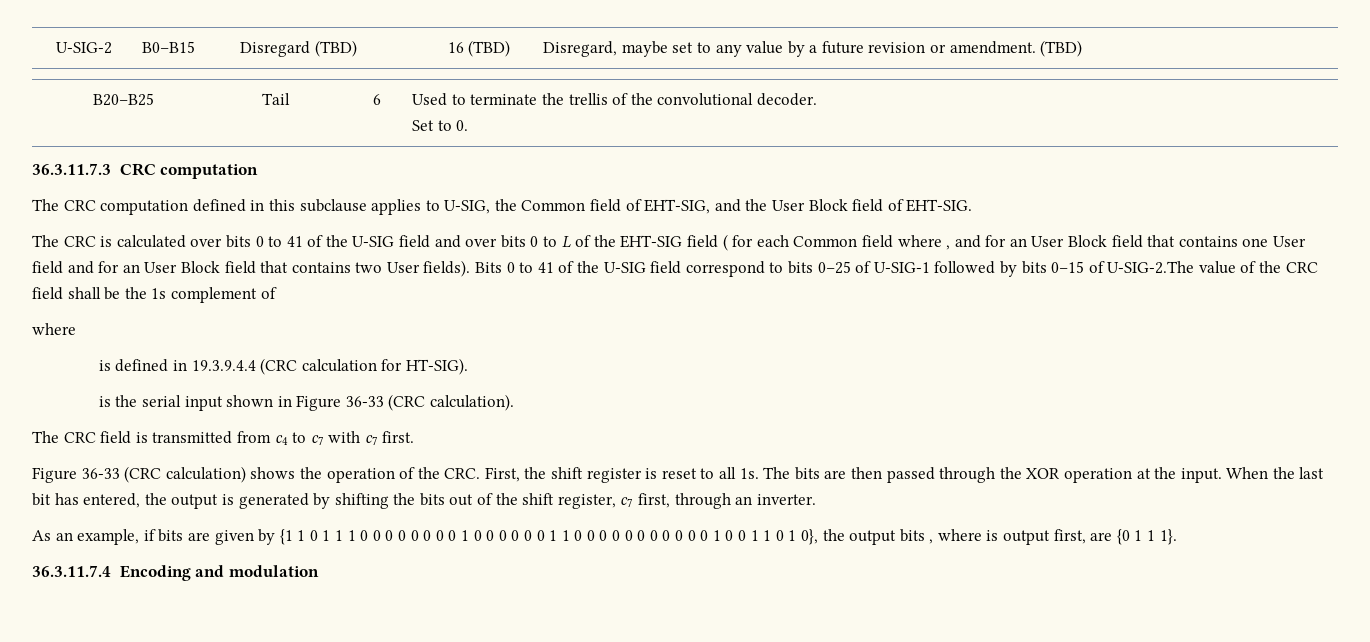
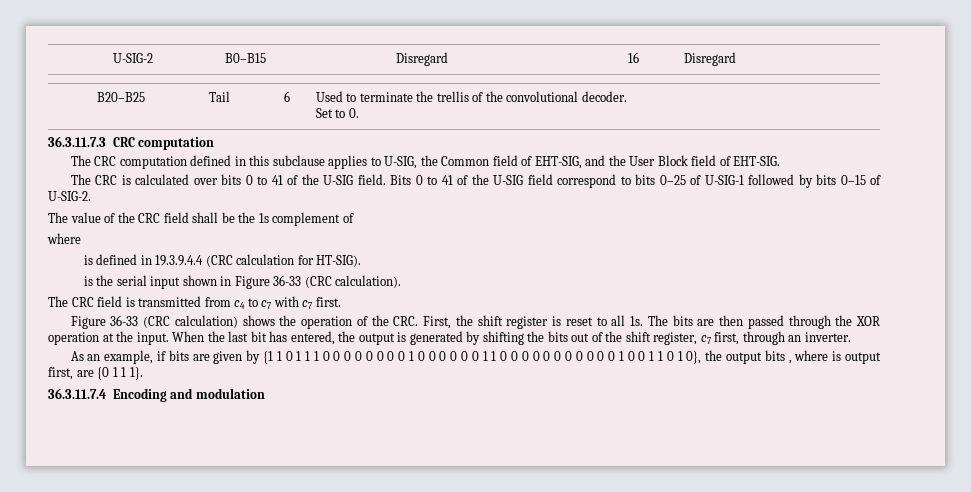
- U-SIG-2 | B0–B15 | Disregard (TBD) | 16 (TBD) | Disregard, maybe set to any value by a future revision or amendment. (TBD)
+ U-SIG-2 | B0–B15 | Disregard | 16 | Disregard
- The CRC is calculated over bits 0 to 41 of the U-SIG field and over bits 0 to L of the EHT-SIG field ( for each Common field where , and for an User Block field that contains one User field and for an User Block field that contains two User fields).
+ The CRC is calculated over bits 0 to 41 of the U-SIG field.
- Bits 0 to 41 of the U-SIG field correspond to bits 0–25 of U-SIG-1 followed by bits 0–15 of U-SIG-2.The value of the CRC field shall be the 1s complement of
+ Bits 0 to 41 of the U-SIG field correspond to bits 0–25 of U-SIG-1 followed by bits 0–15 of U-SIG-2.
+ The value of the CRC field shall be the 1s complement of

